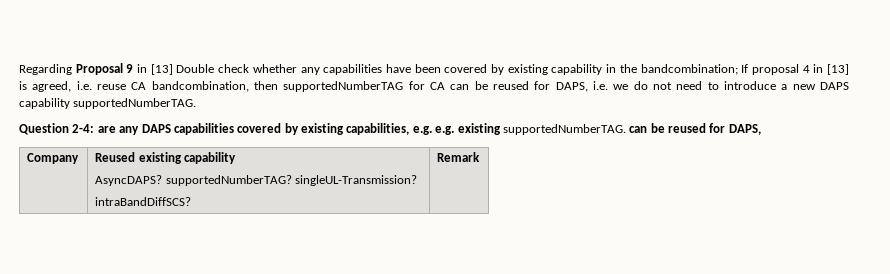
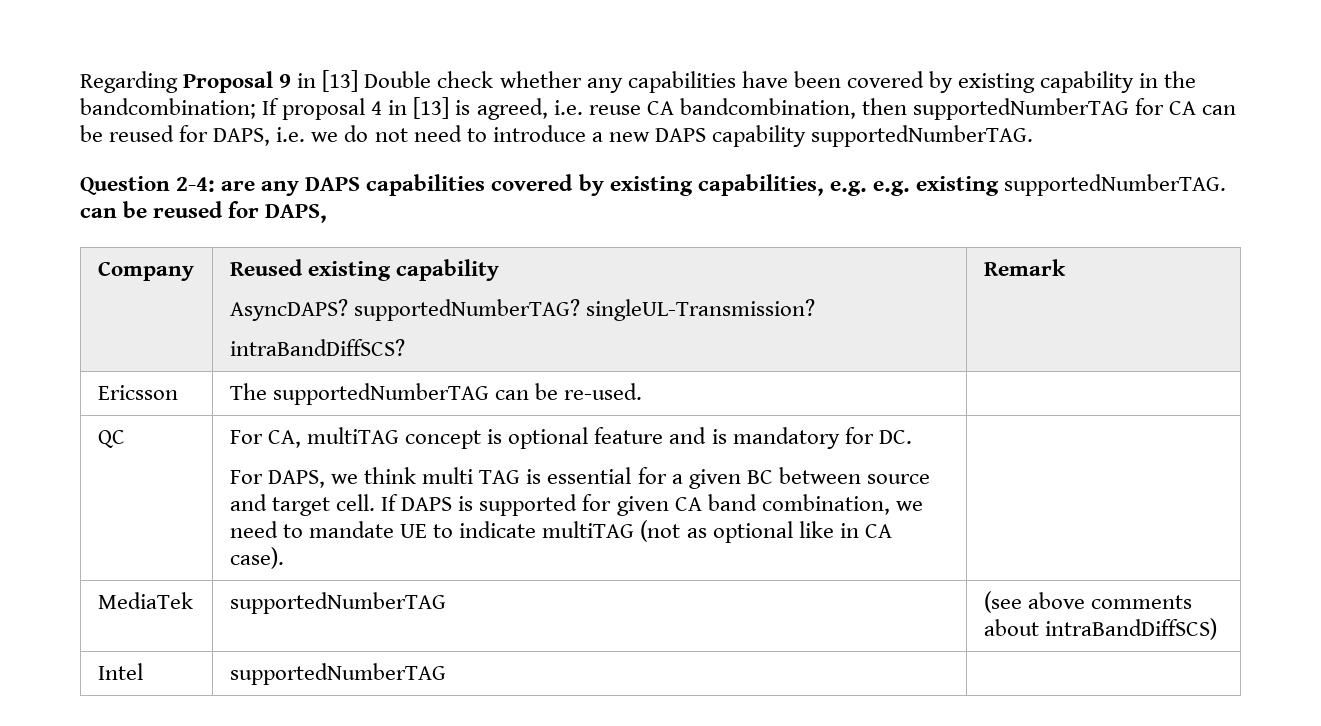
+ Ericsson | The supportedNumberTAG can be re-used. |
+ QC | For CA, multiTAG concept is optional feature and is mandatory for DC.
+ For DAPS, we think multi TAG is essential for a given BC between source and target cell. If DAPS is supported for given CA band combination, we need to mandate UE to indicate multiTAG (not as optional like in CA case). |
+ MediaTek | supportedNumberTAG | (see above comments about intraBandDiffSCS)
+ Intel | supportedNumberTAG |

